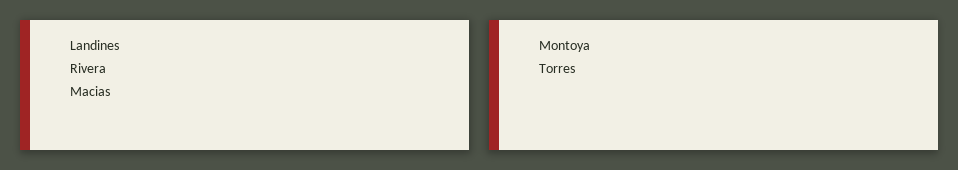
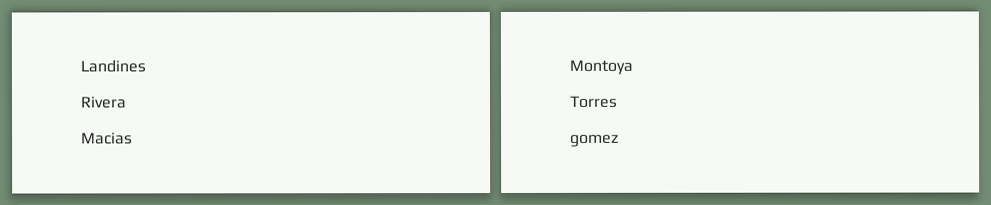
+ gomez

